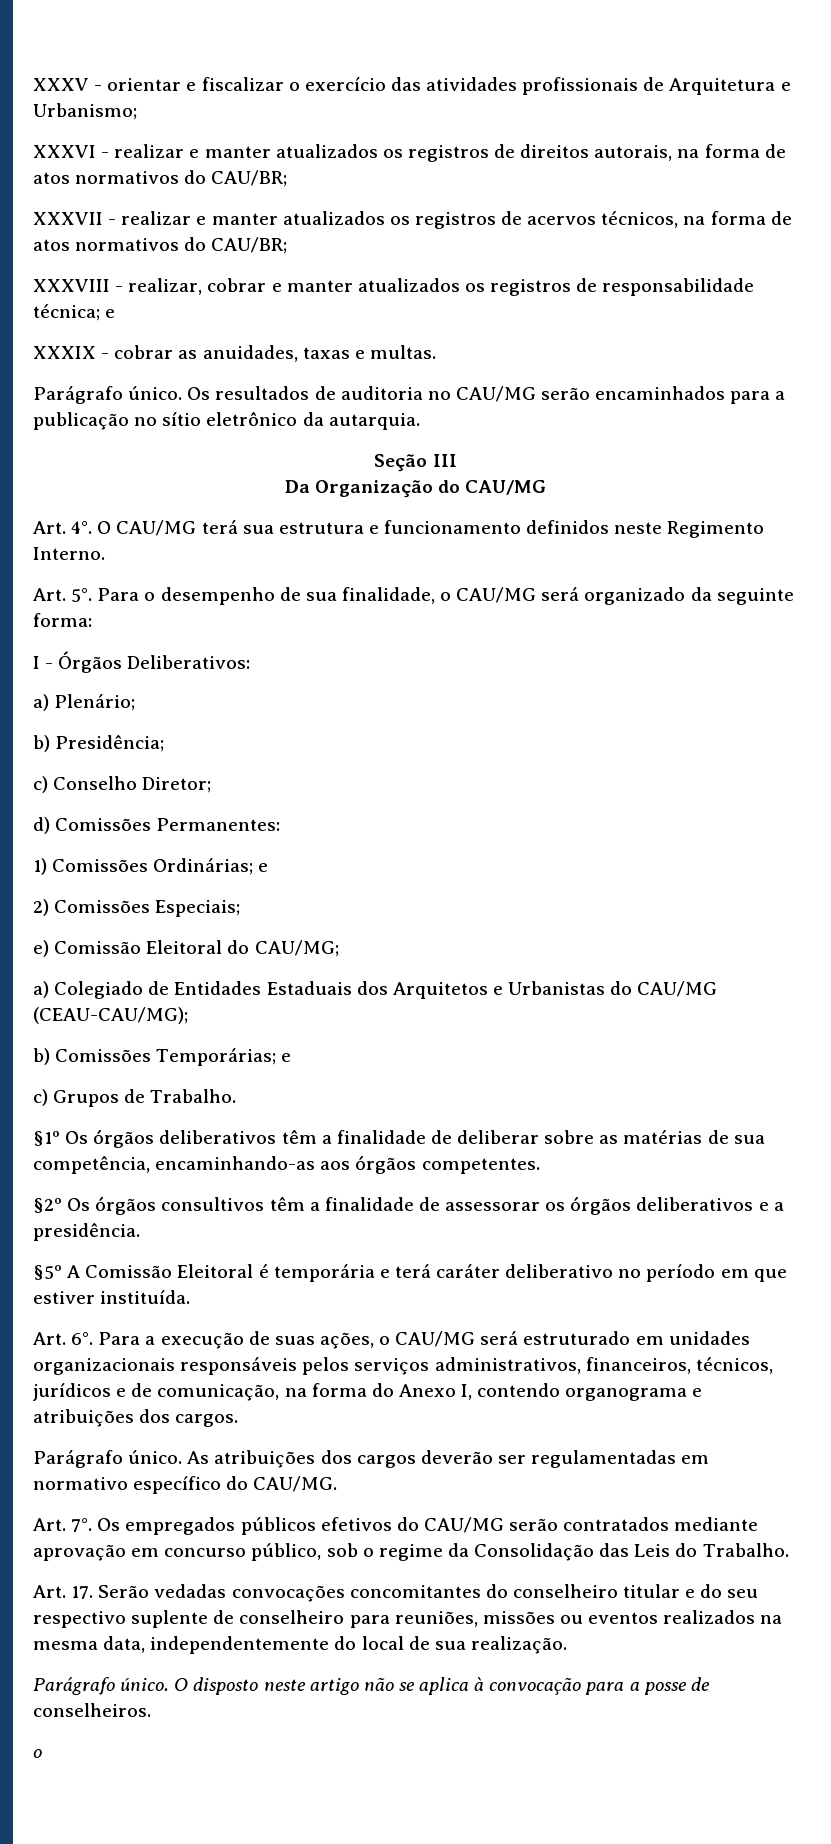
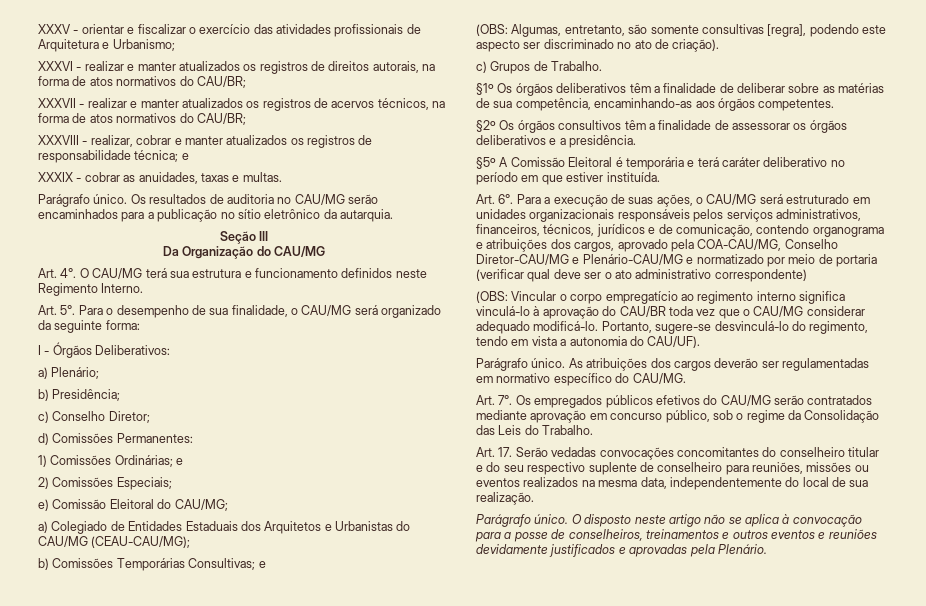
- b) Comissões Temporárias; e
+ b) Comissões Temporárias Consultivas; e
+ (OBS: Algumas, entretanto, são somente consultivas [regra], podendo este aspecto ser discriminado no ato de criação).
- Para a execução de suas ações, o CAU/MG será estruturado em unidades organizacionais responsáveis pelos serviços administrativos, financeiros, técnicos, jurídicos e de comunicação, na forma do Anexo I, contendo organograma e atribuições dos cargos.
+ Para a execução de suas ações, o CAU/MG será estruturado em unidades organizacionais responsáveis pelos serviços administrativos, financeiros, técnicos, jurídicos e de comunicação, contendo organograma e atribuições dos cargos, aprovado pela COA-CAU/MG, Conselho Diretor-CAU/MG e Plenário-CAU/MG e normatizado por meio de portaria (verificar qual deve ser o ato administrativo correspondente)
+ (OBS: Vincular o corpo empregatício ao regimento interno significa vinculá-lo à aprovação do CAU/BR toda vez que o CAU/MG considerar adequado modificá-lo. Portanto, sugere-se desvinculá-lo do regimento, tendo em vista a autonomia do CAU/UF).
- O disposto neste artigo não se aplica à convocação para a posse de conselheiros.
- o
+ O disposto neste artigo não se aplica à convocação para a posse de conselheiros, treinamentos e outros eventos e reuniões devidamente justificados e aprovadas pela Plenário.

